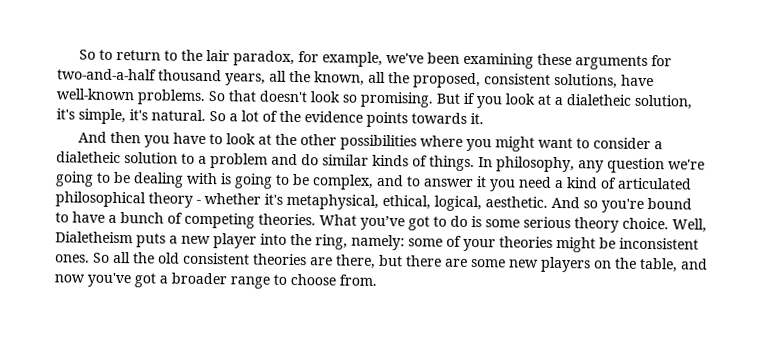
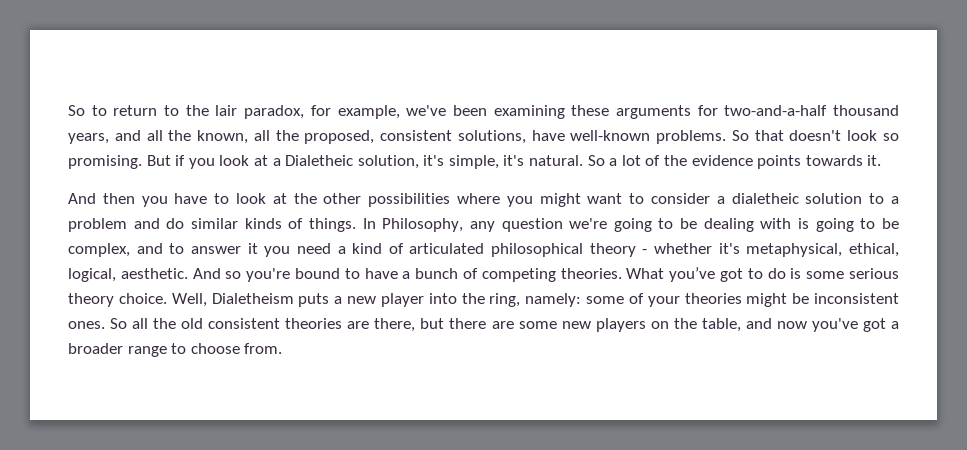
- So to return to the lair paradox, for example, we've been examining these arguments for two-and-a-half thousand years, all the known, all the proposed, consistent solutions, have well-known problems.
+ So to return to the lair paradox, for example, we've been examining these arguments for two-and-a-half thousand years, and all the known, all the proposed, consistent solutions, have well-known problems.
- But if you look at a dialetheic solution, it's simple, it's natural.
+ But if you look at a Dialetheic solution, it's simple, it's natural.
- In philosophy, any question we're going to be dealing with is going to be complex, and to answer it you need a kind of articulated philosophical theory - whether it's metaphysical, ethical, logical, aesthetic.
+ In Philosophy, any question we're going to be dealing with is going to be complex, and to answer it you need a kind of articulated philosophical theory - whether it's metaphysical, ethical, logical, aesthetic.

